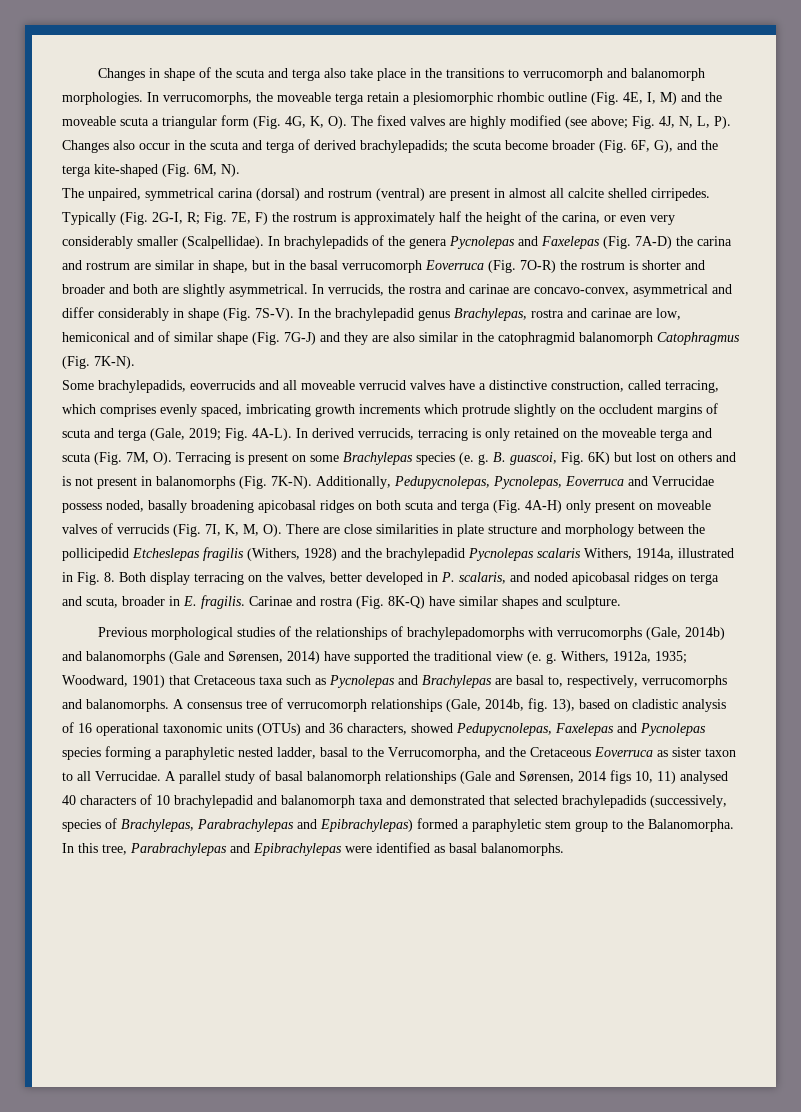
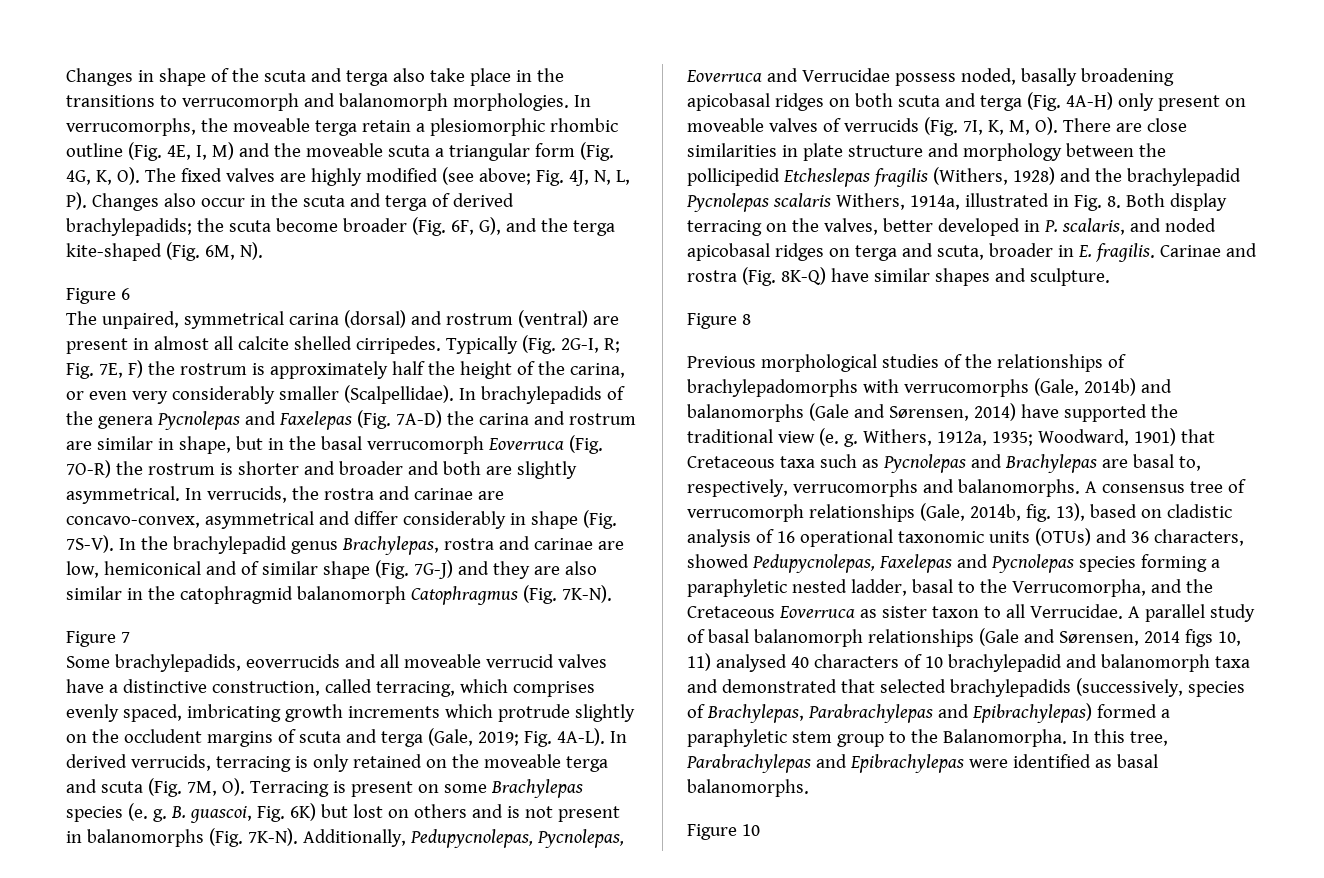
+ Figure 6
+ Figure 7
+ Figure 8
+ Figure 10

